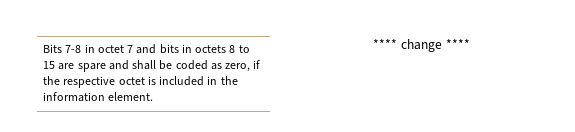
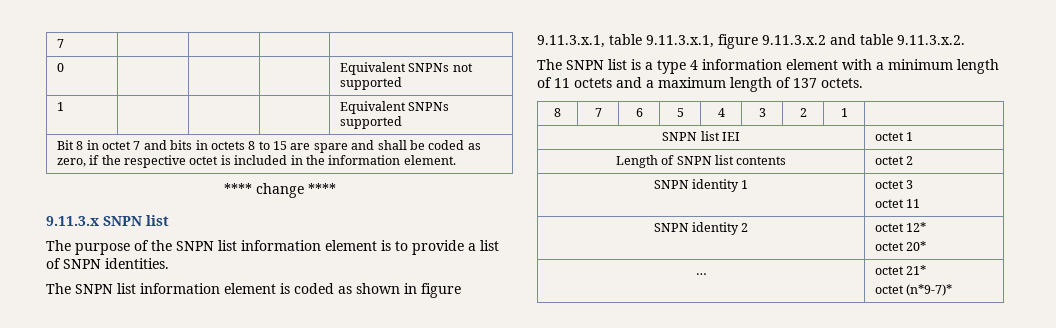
- Bits 7-8 in octet 7 and bits in octets 8 to 15 are spare and shall be coded as zero, if the respective octet is included in the information element.
+ 7 | | | |
+ 0 | | | | Equivalent SNPNs not supported
+ 1 | | | | Equivalent SNPNs supported
+ Bit 8 in octet 7 and bits in octets 8 to 15 are spare and shall be coded as zero, if the respective octet is included in the information element.
+ 9.11.3.x SNPN list
+ The purpose of the SNPN list information element is to provide a list of SNPN identities.
+ The SNPN list information element is coded as shown in figure 9.11.3.x.1, table 9.11.3.x.1, figure 9.11.3.x.2 and table 9.11.3.x.2.
+ The SNPN list is a type 4 information element with a minimum length of 11 octets and a maximum length of 137 octets.
+ 8 | 7 | 6 | 5 | 4 | 3 | 2 | 1 |
+ SNPN list IEI | octet 1
+ Length of SNPN list contents | octet 2
+ SNPN identity 1 | octet 3
+ octet 11
+ SNPN identity 2 | octet 12*
+ octet 20*
+ … | octet 21*
+ octet (n*9-7)*

